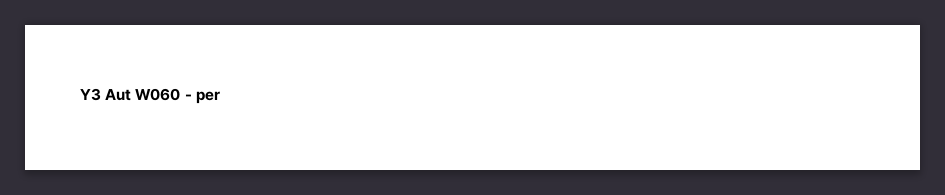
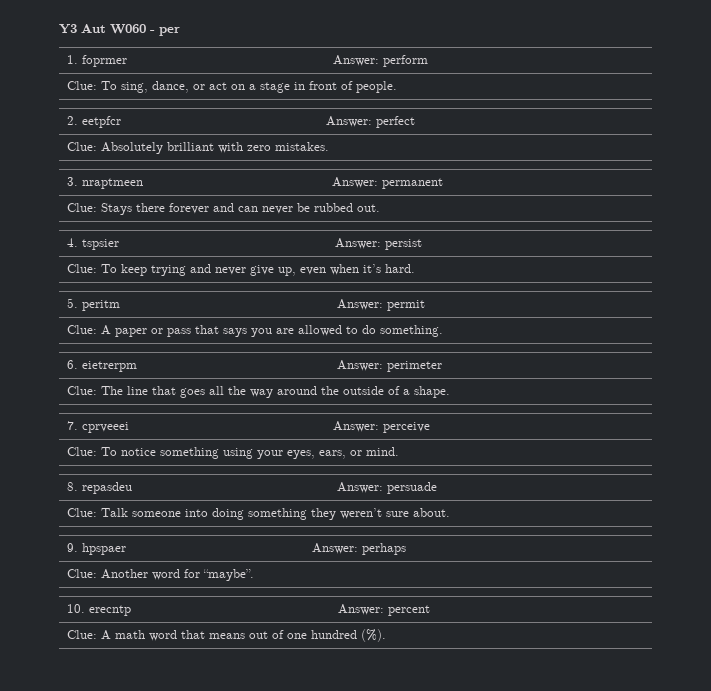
+ 1. foprmer | Answer: perform
+ Clue: To sing, dance, or act on a stage in front of people.
+ 2. eetpfcr | Answer: perfect
+ Clue: Absolutely brilliant with zero mistakes.
+ 3. nraptmeen | Answer: permanent
+ Clue: Stays there forever and can never be rubbed out.
+ 4. tspsier | Answer: persist
+ Clue: To keep trying and never give up, even when it’s hard.
+ 5. peritm | Answer: permit
+ Clue: A paper or pass that says you are allowed to do something.
+ 6. eietrerpm | Answer: perimeter
+ Clue: The line that goes all the way around the outside of a shape.
+ 7. cprveeei | Answer: perceive
+ Clue: To notice something using your eyes, ears, or mind.
+ 8. repasdeu | Answer: persuade
+ Clue: Talk someone into doing something they weren’t sure about.
+ 9. hpspaer | Answer: perhaps
+ Clue: Another word for “maybe”.
+ 10. erecntp | Answer: percent
+ Clue: A math word that means out of one hundred (%).

